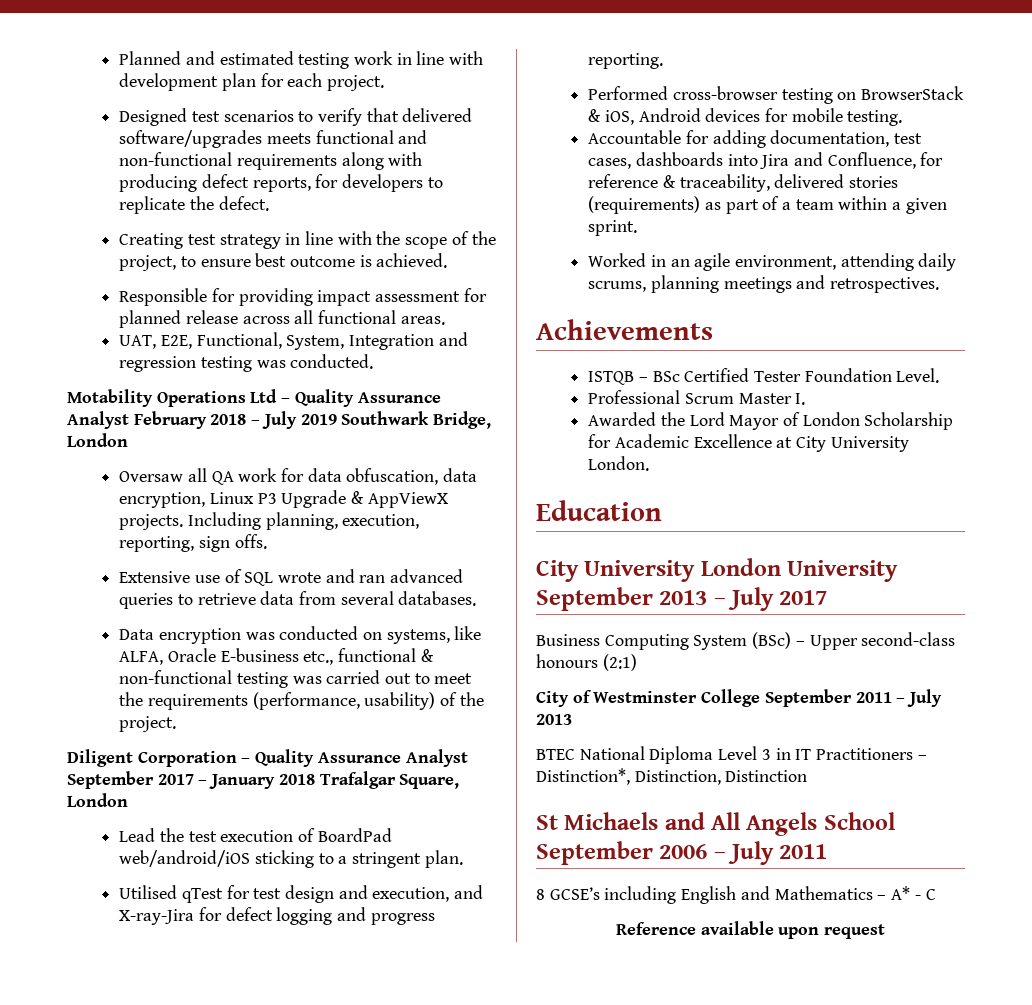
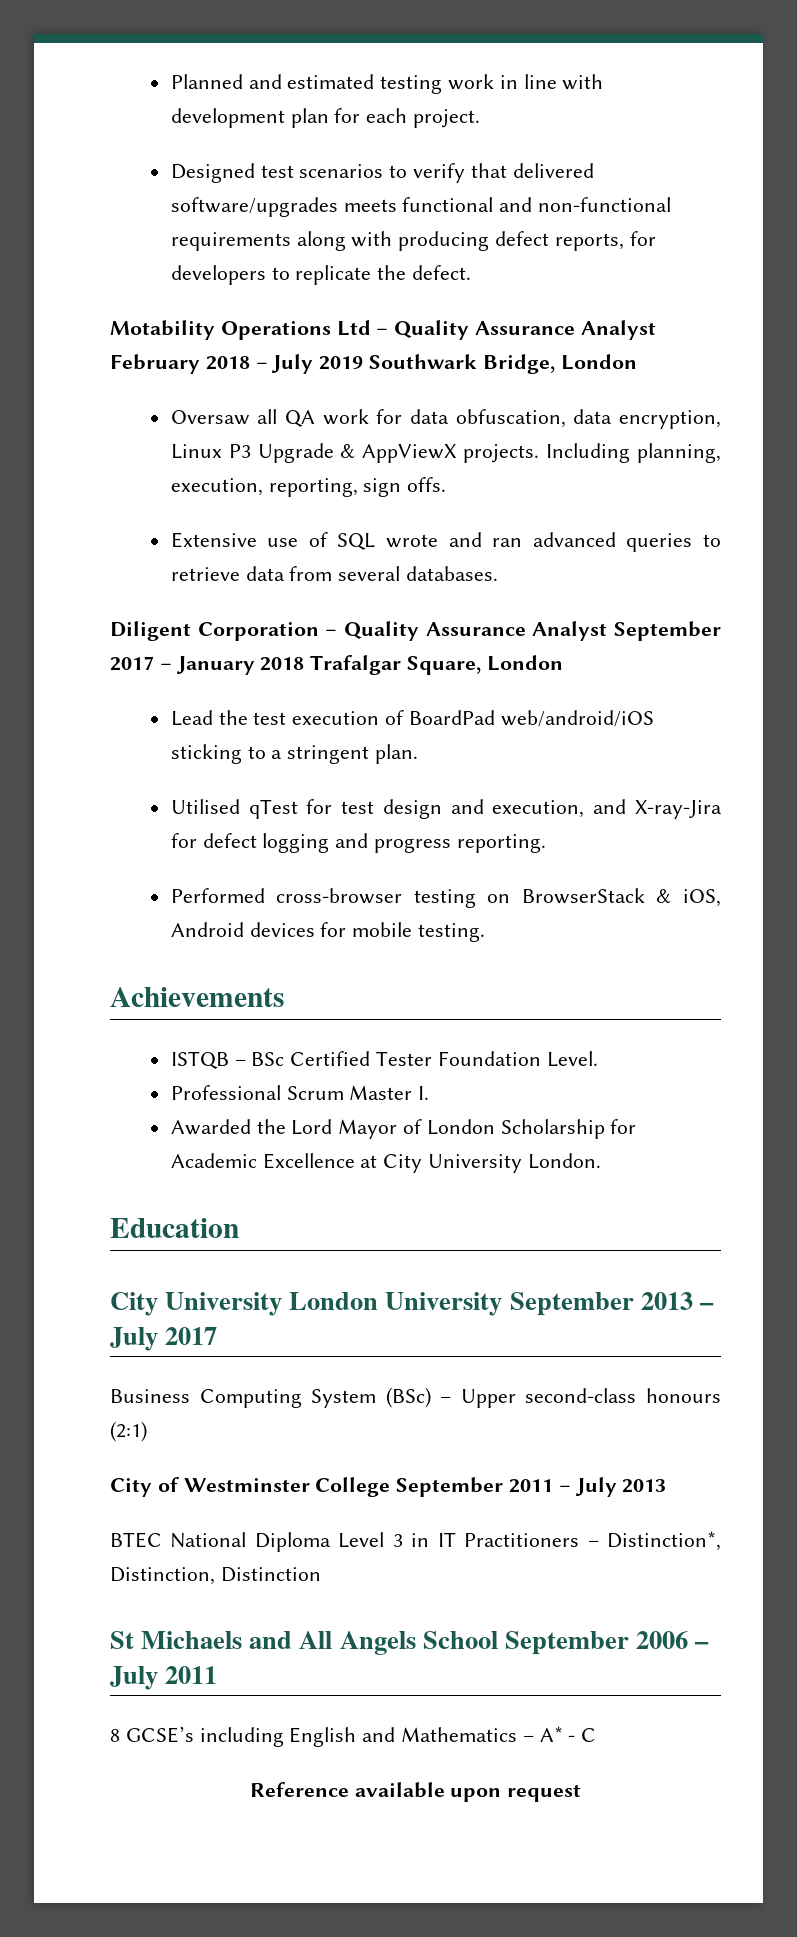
- Creating test strategy in line with the scope of the project, to ensure best outcome is achieved.
- Responsible for providing impact assessment for planned release across all functional areas.
- UAT, E2E, Functional, System, Integration and regression testing was conducted.
- Data encryption was conducted on systems, like ALFA, Oracle E-business etc., functional & non-functional testing was carried out to meet the requirements (performance, usability) of the project.
- Accountable for adding documentation, test cases, dashboards into Jira and Confluence, for reference & traceability, delivered stories (requirements) as part of a team within a given sprint.
- Worked in an agile environment, attending daily scrums, planning meetings and retrospectives.

